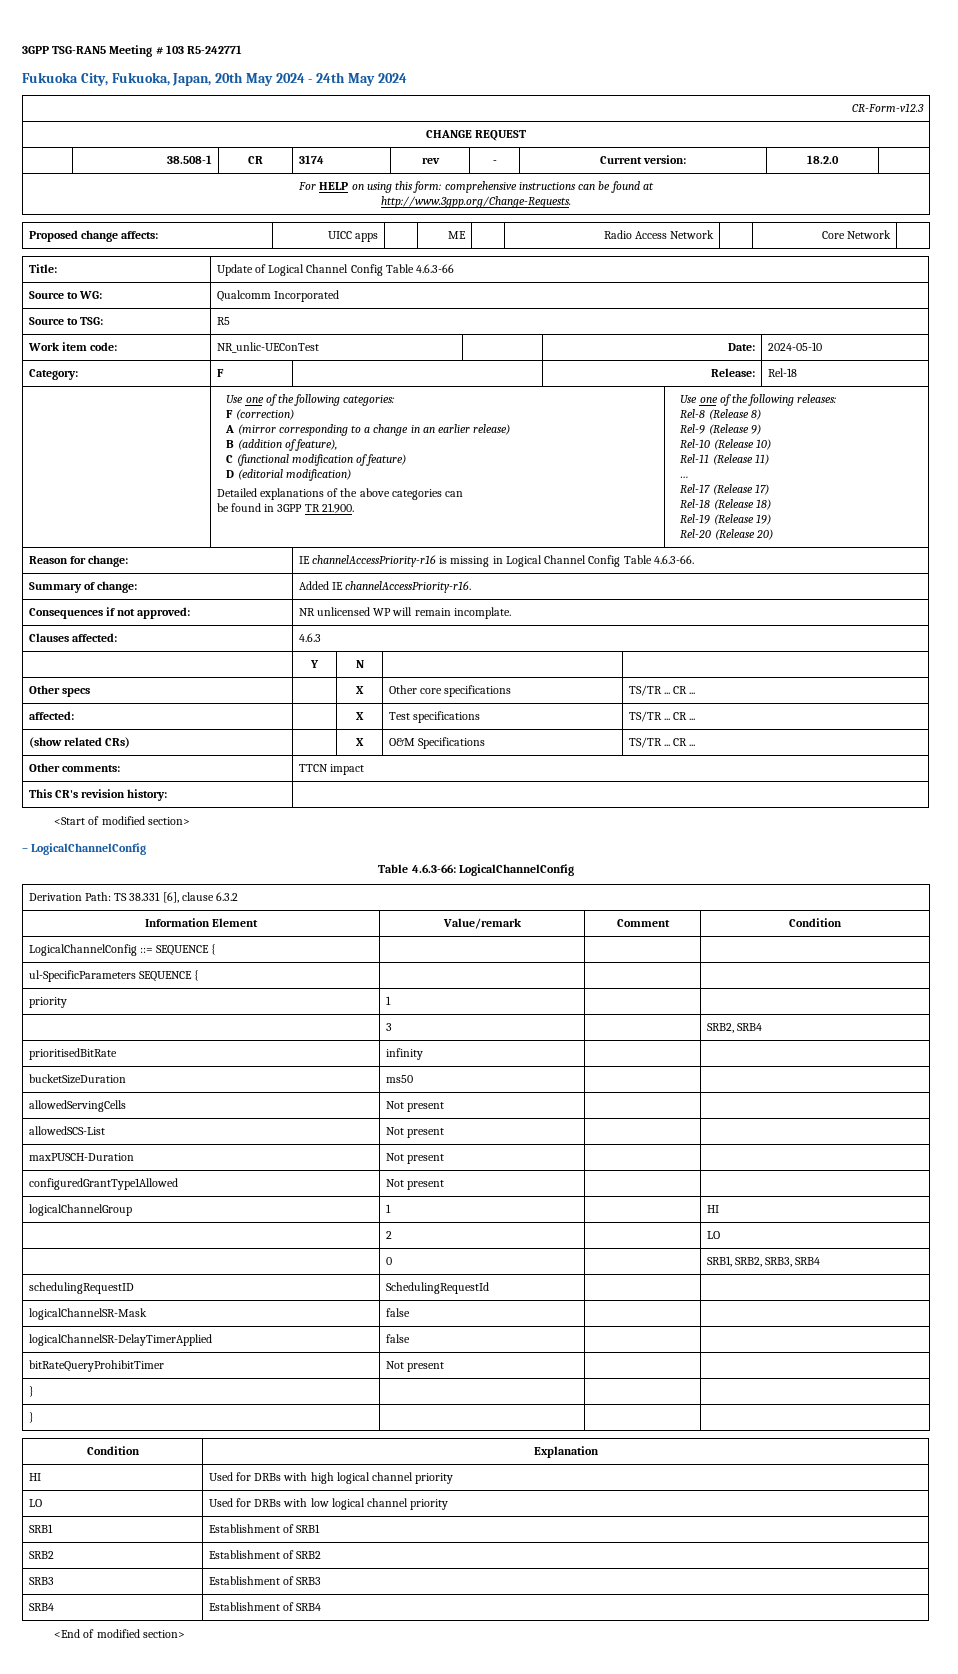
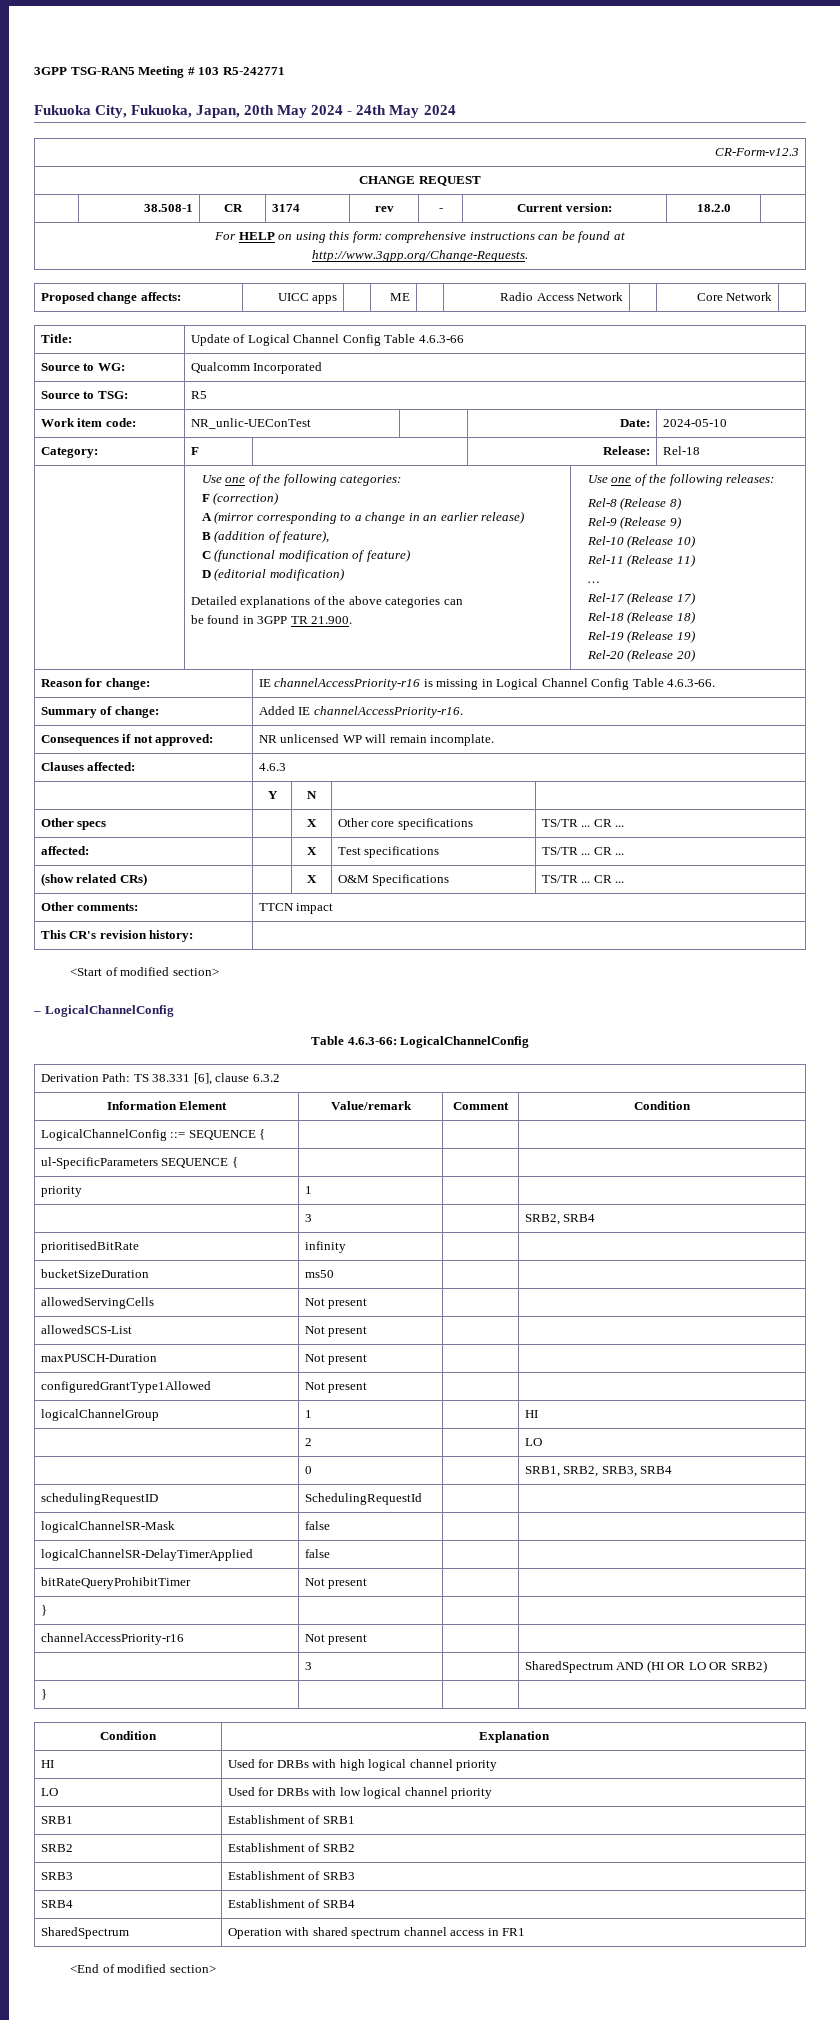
+ channelAccessPriority-r16 | Not present | |
+ | 3 | | SharedSpectrum AND (HI OR LO OR SRB2)
+ SharedSpectrum | Operation with shared spectrum channel access in FR1

